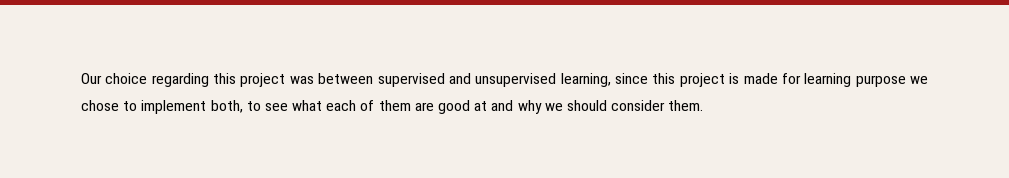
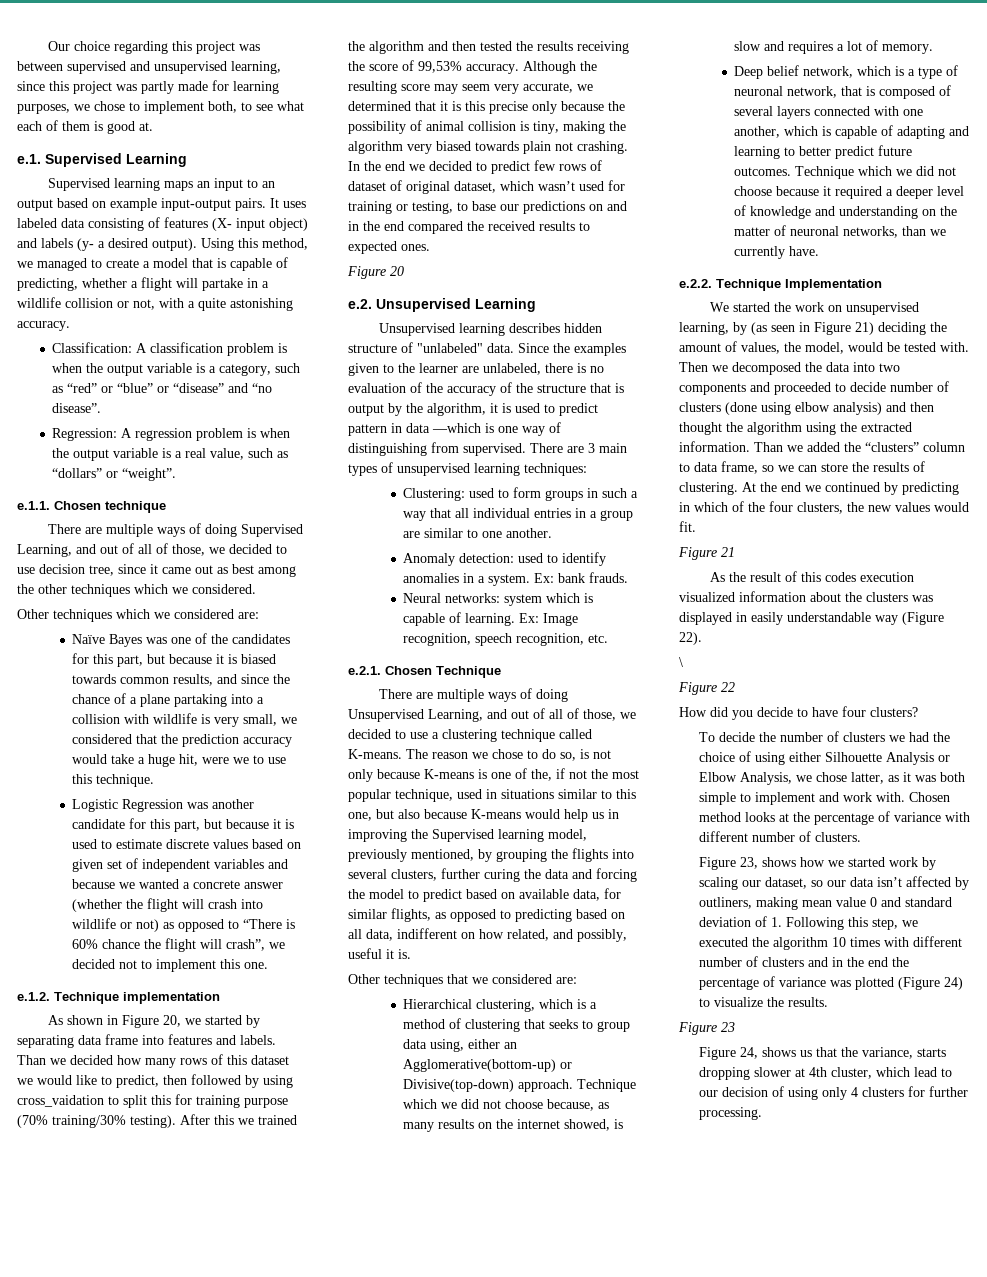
- Our choice regarding this project was between supervised and unsupervised learning, since this project is made for learning purpose we chose to implement both, to see what each of them are good at and why we should consider them.
+ Our choice regarding this project was between supervised and unsupervised learning, since this project was partly made for learning purposes, we chose to implement both, to see what each of them is good at.
+ e.1. Supervised Learning
+ Supervised learning maps an input to an output based on example input-output pairs. It uses labeled data consisting of features (X- input object) and labels (y- a desired output). Using this method, we managed to create a model that is capable of predicting, whether a flight will partake in a wildlife collision or not, with a quite astonishing accuracy.
+ Classification: A classification problem is when the output variable is a category, such as “red” or “blue” or “disease” and “no disease”.
+ Regression: A regression problem is when the output variable is a real value, such as “dollars” or “weight”.
+ e.1.1. Chosen technique
+ There are multiple ways of doing Supervised Learning, and out of all of those, we decided to use decision tree, since it came out as best among the other techniques which we considered.
+ Other techniques which we considered are:
+ Naïve Bayes was one of the candidates for this part, but because it is biased towards common results, and since the chance of a plane partaking into a collision with wildlife is very small, we considered that the prediction accuracy would take a huge hit, were we to use this technique.
+ Logistic Regression was another candidate for this part, but because it is used to estimate discrete values based on given set of independent variables and because we wanted a concrete answer (whether the flight will crash into wildlife or not) as opposed to “There is 60% chance the flight will crash”, we decided not to implement this one.
+ e.1.2. Technique implementation
+ As shown in Figure 20, we started by separating data frame into features and labels. Than we decided how many rows of this dataset we would like to predict, then followed by using cross_vaidation to split this for training purpose (70% training/30% testing). After this we trained the algorithm and then tested the results receiving the score of 99,53% accuracy. Although the resulting score may seem very accurate, we determined that it is this precise only because the possibility of animal collision is tiny, making the algorithm very biased towards plain not crashing. In the end we decided to predict few rows of dataset of original dataset, which wasn’t used for training or testing, to base our predictions on and in the end compared the received results to expected ones.
+ Figure 20
+ e.2. Unsupervised Learning
+ Unsupervised learning describes hidden structure of "unlabeled" data. Since the examples given to the learner are unlabeled, there is no evaluation of the accuracy of the structure that is output by the algorithm, it is used to predict pattern in data —which is one way of distinguishing from supervised. There are 3 main types of unsupervised learning techniques:
+ Clustering: used to form groups in such a way that all individual entries in a group are similar to one another.
+ Anomaly detection: used to identify anomalies in a system. Ex: bank frauds.
+ Neural networks: system which is capable of learning. Ex: Image recognition, speech recognition, etc.
+ e.2.1. Chosen Technique
+ There are multiple ways of doing Unsupervised Learning, and out of all of those, we decided to use a clustering technique called K-means. The reason we chose to do so, is not only because K-means is one of the, if not the most popular technique, used in situations similar to this one, but also because K-means would help us in improving the Supervised learning model, previously mentioned, by grouping the flights into several clusters, further curing the data and forcing the model to predict based on available data, for similar flights, as opposed to predicting based on all data, indifferent on how related, and possibly, useful it is.
+ Other techniques that we considered are:
+ Hierarchical clustering, which is a method of clustering that seeks to group data using, either an Agglomerative(bottom-up) or Divisive(top-down) approach. Technique which we did not choose because, as many results on the internet showed, is slow and requires a lot of memory.
+ Deep belief network, which is a type of neuronal network, that is composed of several layers connected with one another, which is capable of adapting and learning to better predict future outcomes. Technique which we did not choose because it required a deeper level of knowledge and understanding on the matter of neuronal networks, than we currently have.
+ e.2.2. Technique Implementation
+ We started the work on unsupervised learning, by (as seen in Figure 21) deciding the amount of values, the model, would be tested with. Then we decomposed the data into two components and proceeded to decide number of clusters (done using elbow analysis) and then thought the algorithm using the extracted information. Than we added the “clusters” column to data frame, so we can store the results of clustering. At the end we continued by predicting in which of the four clusters, the new values would fit.
+ Figure 21
+ As the result of this codes execution visualized information about the clusters was displayed in easily understandable way (Figure 22).
+ \
+ Figure 22
+ How did you decide to have four clusters?
+ To decide the number of clusters we had the choice of using either Silhouette Analysis or Elbow Analysis, we chose latter, as it was both simple to implement and work with. Chosen method looks at the percentage of variance with different number of clusters.
+ Figure 23, shows how we started work by scaling our dataset, so our data isn’t affected by outliners, making mean value 0 and standard deviation of 1. Following this step, we executed the algorithm 10 times with different number of clusters and in the end the percentage of variance was plotted (Figure 24) to visualize the results.
+ Figure 23
+ Figure 24, shows us that the variance, starts dropping slower at 4th cluster, which lead to our decision of using only 4 clusters for further processing.

